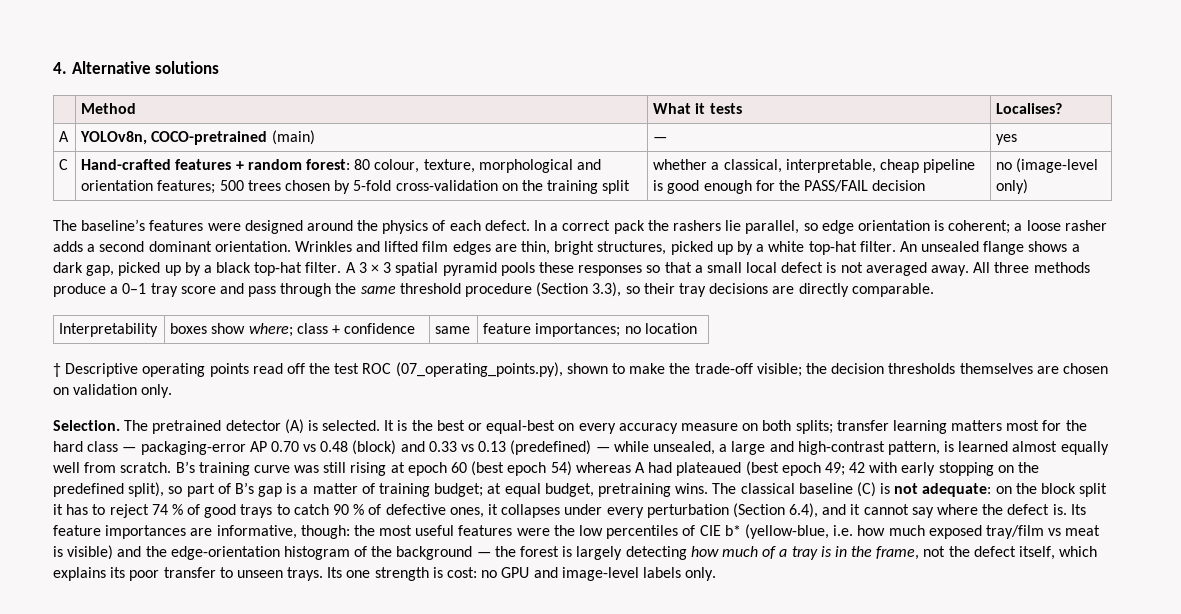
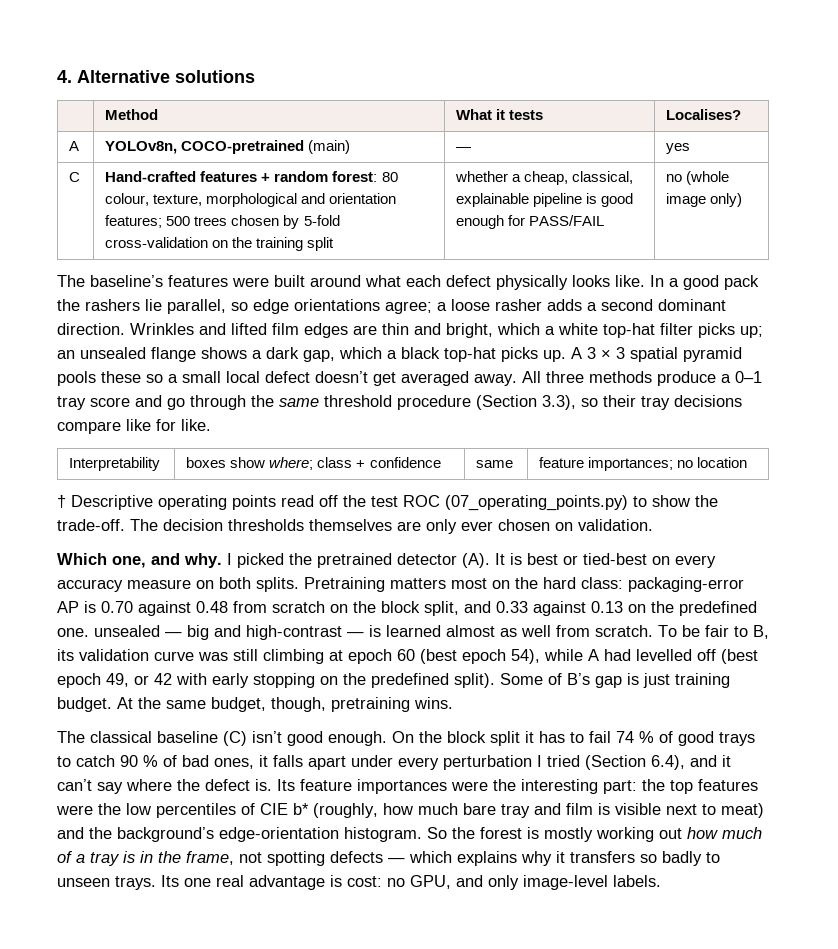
- C | Hand-crafted features + random forest: 80 colour, texture, morphological and orientation features; 500 trees chosen by 5-fold cross-validation on the training split | whether a classical, interpretable, cheap pipeline is good enough for the PASS/FAIL decision | no (image-level only)
+ C | Hand-crafted features + random forest: 80 colour, texture, morphological and orientation features; 500 trees chosen by 5-fold cross-validation on the training split | whether a cheap, classical, explainable pipeline is good enough for PASS/FAIL | no (whole image only)
- The baseline’s features were designed around the physics of each defect.
+ The baseline’s features were built around what each defect physically looks like.
- In a correct pack the rashers lie parallel, so edge orientation is coherent; a loose rasher adds a second dominant orientation.
+ In a good pack the rashers lie parallel, so edge orientations agree; a loose rasher adds a second dominant direction.
- Wrinkles and lifted film edges are thin, bright structures, picked up by a white top-hat filter. An unsealed flange shows a dark gap, picked up by a black top-hat filter.
+ Wrinkles and lifted film edges are thin and bright, which a white top-hat filter picks up; an unsealed flange shows a dark gap, which a black top-hat picks up.
- A 3 × 3 spatial pyramid pools these responses so that a small local defect is not averaged away.
+ A 3 × 3 spatial pyramid pools these so a small local defect doesn’t get averaged away.
- All three methods produce a 0–1 tray score and pass through the same threshold procedure (Section 3.3), so their tray decisions are directly comparable.
+ All three methods produce a 0–1 tray score and go through the same threshold procedure (Section 3.3), so their tray decisions compare like for like.
- † Descriptive operating points read off the test ROC (07_operating_points.py), shown to make the trade-off visible; the decision thresholds themselves are chosen on validation only.
- Selection. The pretrained detector (A) is selected. It is the best or equal-best on every accuracy measure on both splits; transfer learning matters most for the hard class — packaging-error AP 0.70 vs 0.48 (block) and 0.33 vs 0.13 (predefined) — while unsealed, a large and high-contrast pattern, is learned almost equally well from scratch.
+ † Descriptive operating points read off the test ROC (07_operating_points.py) to show the trade-off. The decision thresholds themselves are only ever chosen on validation.
+ Which one, and why. I picked the pretrained detector (A). It is best or tied-best on every accuracy measure on both splits. Pretraining matters most on the hard class: packaging-error AP is 0.70 against 0.48 from scratch on the block split, and 0.33 against 0.13 on the predefined one. unsealed — big and high-contrast — is learned almost as well from scratch.
- B’s training curve was still rising at epoch 60 (best epoch 54) whereas A had plateaued (best epoch 49; 42 with early stopping on the predefined split), so part of B’s gap is a matter of training budget; at equal budget, pretraining wins. The classical baseline (C) is not adequate: on the block split it has to reject 74 % of good trays to catch 90 % of defective ones, it collapses under every perturbation (Section 6.4), and it cannot say where the defect is.
+ To be fair to B, its validation curve was still climbing at epoch 60 (best epoch 54), while A had levelled off (best epoch 49, or 42 with early stopping on the predefined split). Some of B’s gap is just training budget. At the same budget, though, pretraining wins.
+ The classical baseline (C) isn’t good enough. On the block split it has to fail 74 % of good trays to catch 90 % of bad ones, it falls apart under every perturbation I tried (Section 6.4), and it can’t say where the defect is.
- Its feature importances are informative, though: the most useful features were the low percentiles of CIE b* (yellow-blue, i.e. how much exposed tray/film vs meat is visible) and the edge-orientation histogram of the background — the forest is largely detecting how much of a tray is in the frame, not the defect itself, which explains its poor transfer to unseen trays.
+ Its feature importances were the interesting part: the top features were the low percentiles of CIE b* (roughly, how much bare tray and film is visible next to meat) and the background’s edge-orientation histogram. So the forest is mostly working out how much of a tray is in the frame, not spotting defects — which explains why it transfers so badly to unseen trays.
- Its one strength is cost: no GPU and image-level labels only.
+ Its one real advantage is cost: no GPU, and only image-level labels.

